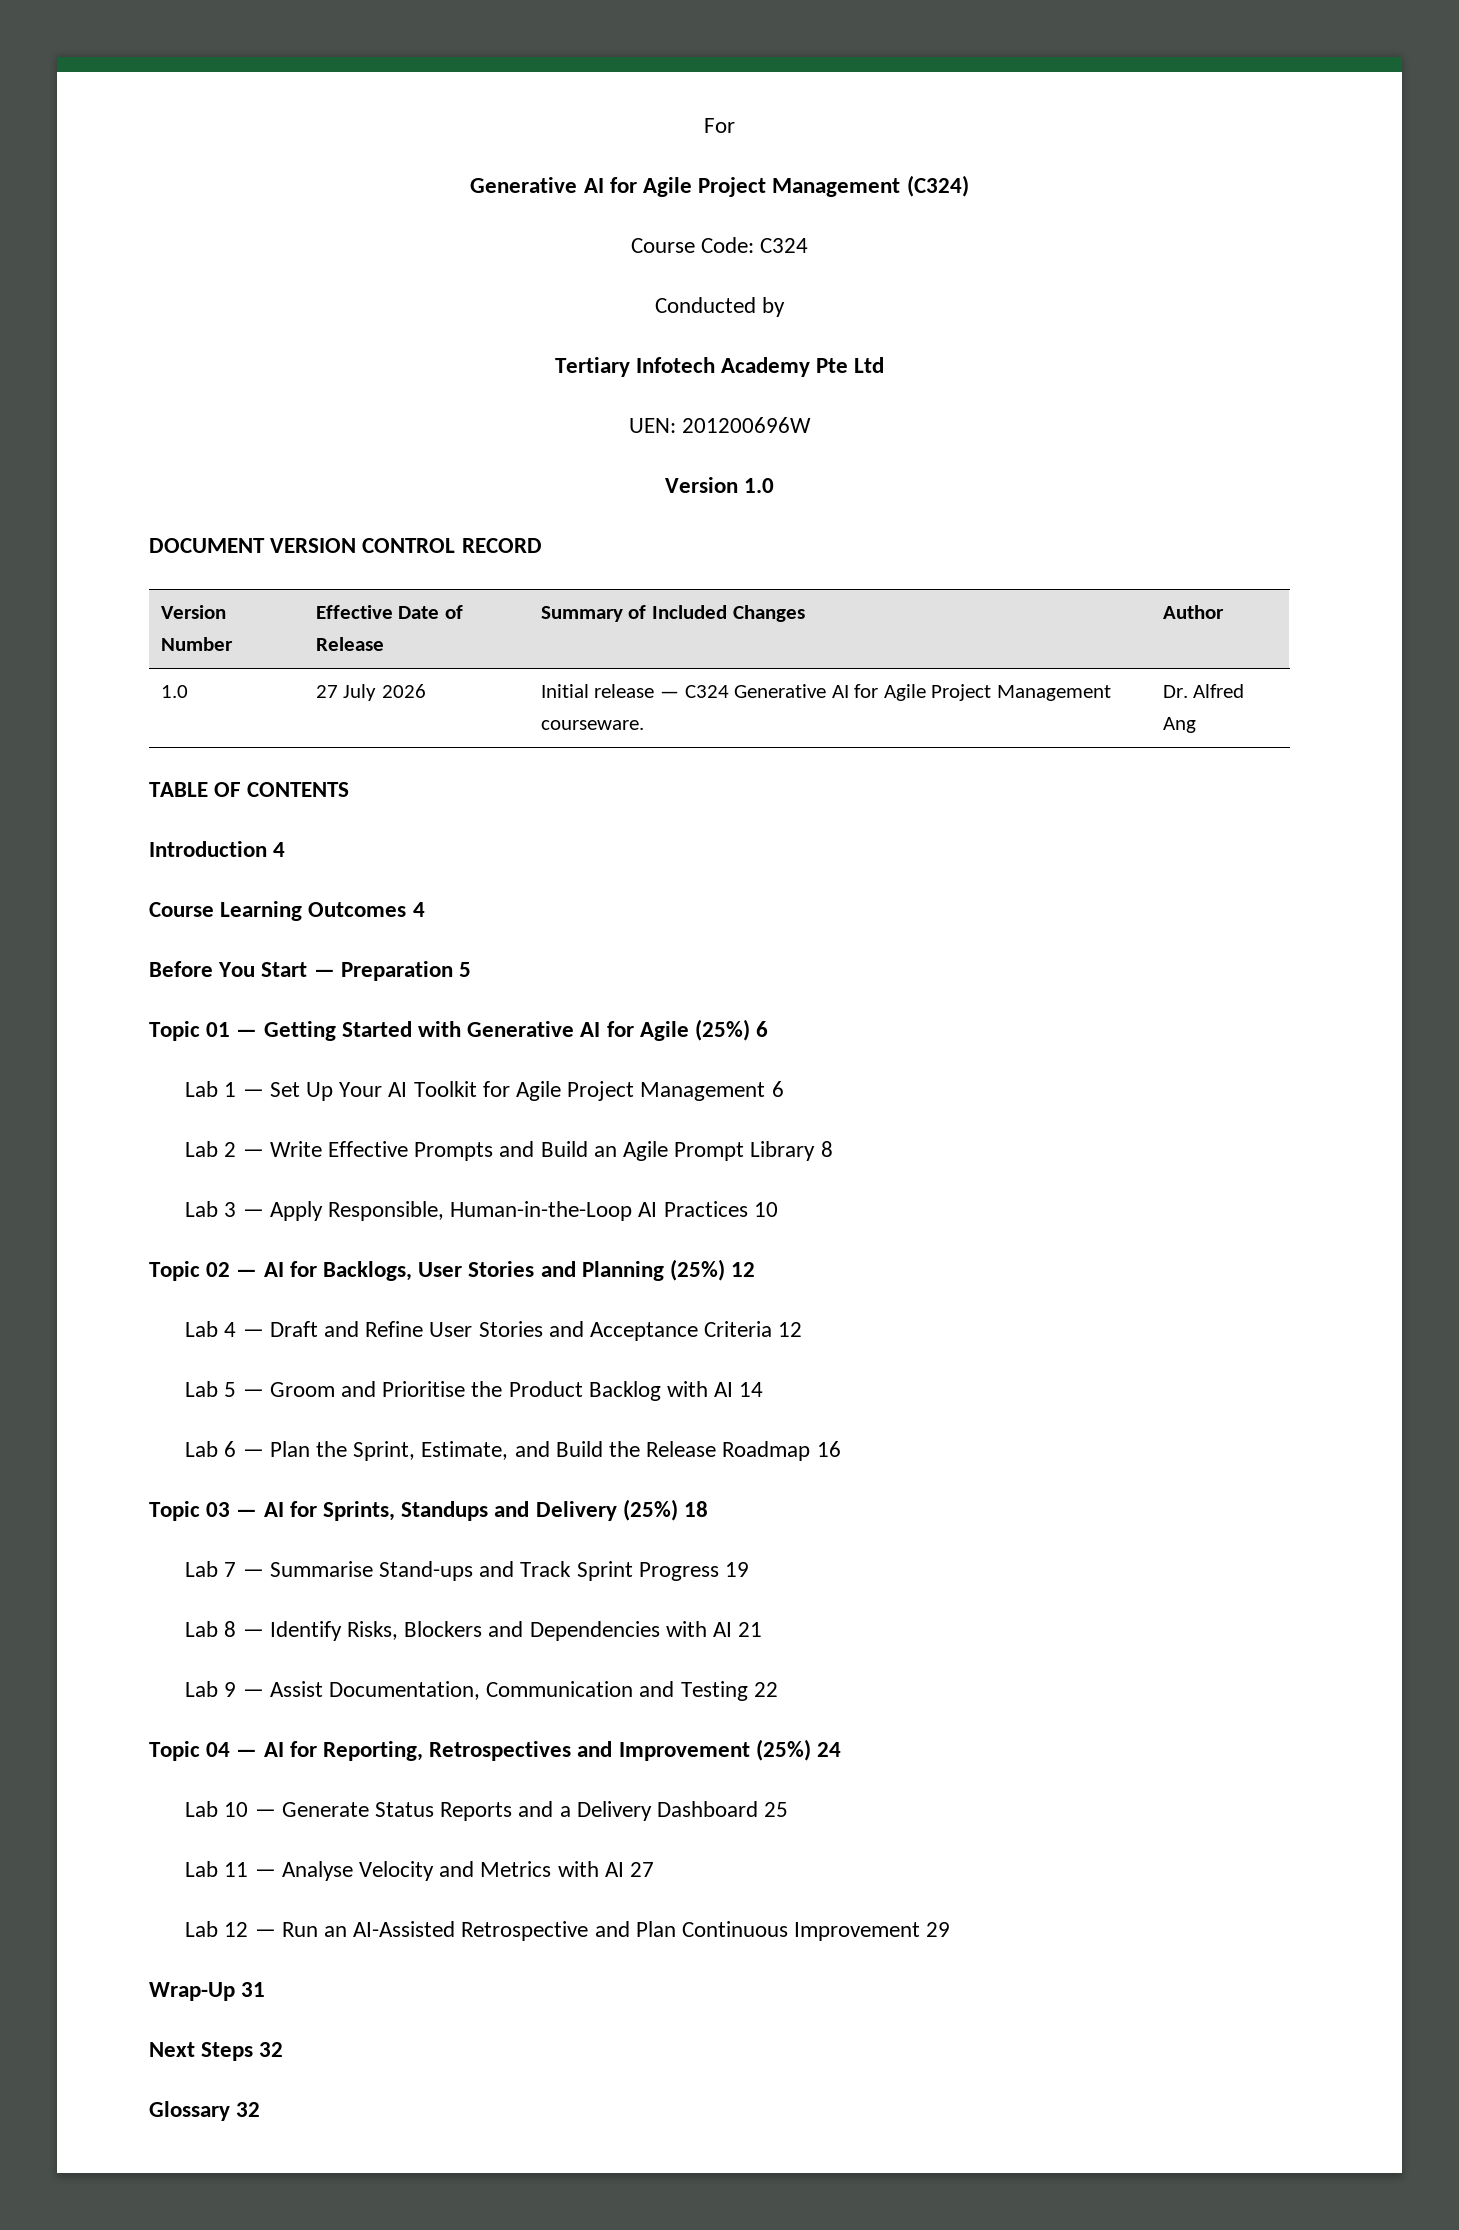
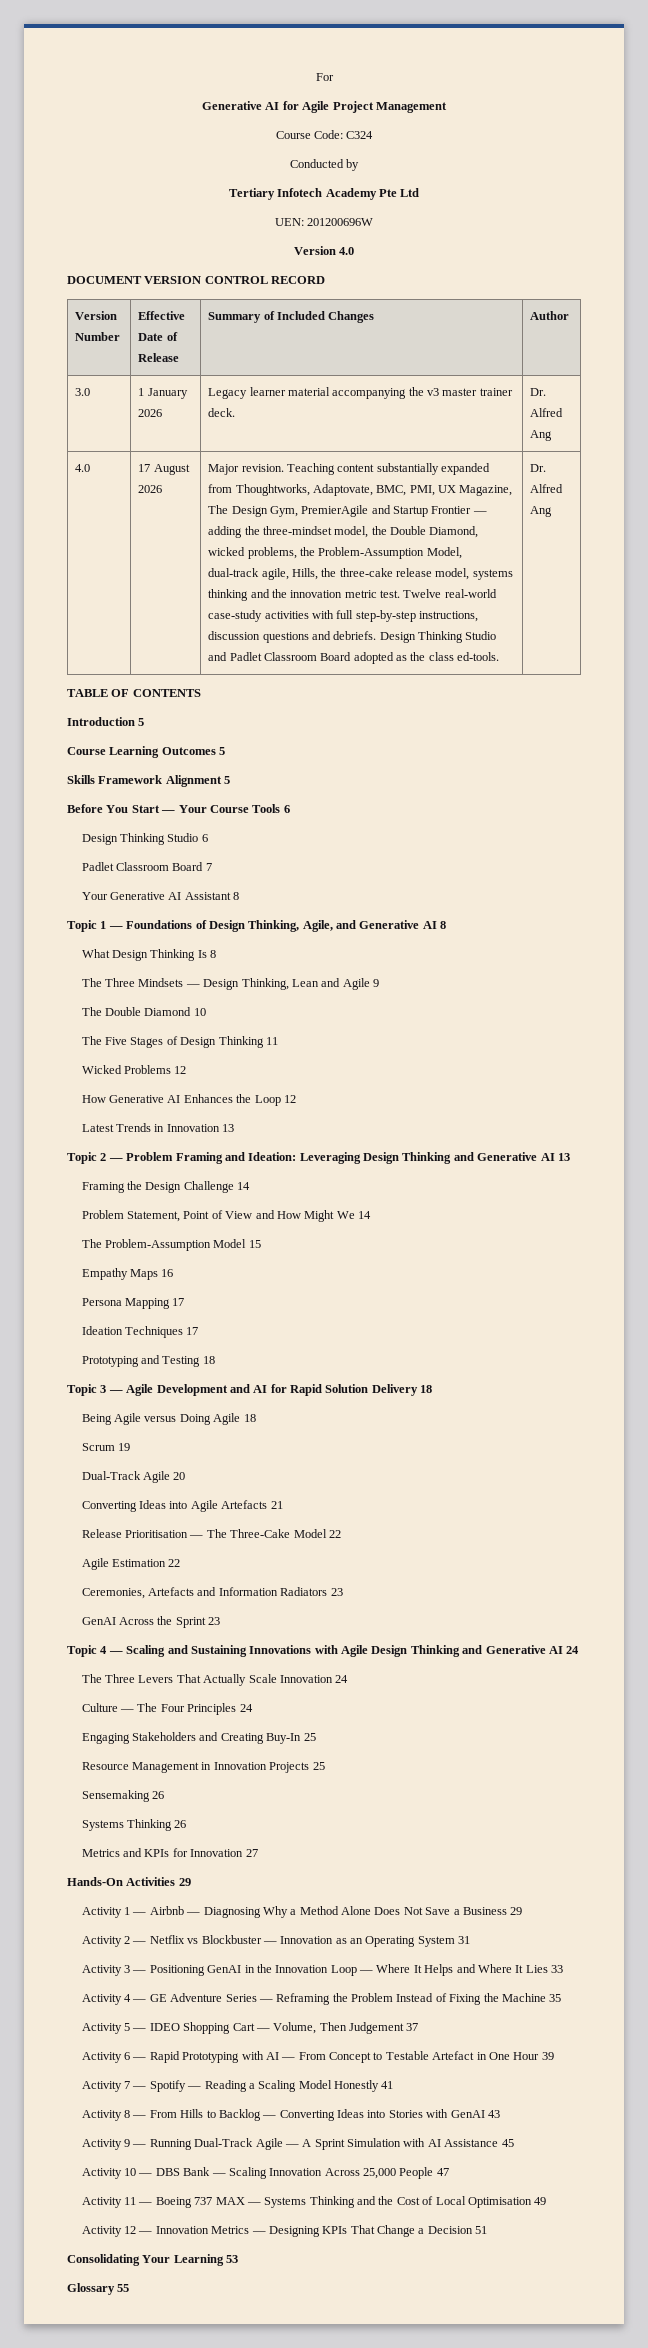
- Generative AI for Agile Project Management (C324)
+ Generative AI for Agile Project Management
- Version 1.0
+ Version 4.0
- 1.0 | 27 July 2026 | Initial release — C324 Generative AI for Agile Project Management courseware. | Dr. Alfred Ang
+ 3.0 | 1 January 2026 | Legacy learner material accompanying the v3 master trainer deck. | Dr. Alfred Ang
+ 4.0 | 17 August 2026 | Major revision. Teaching content substantially expanded from Thoughtworks, Adaptovate, BMC, PMI, UX Magazine, The Design Gym, PremierAgile and Startup Frontier — adding the three-mindset model, the Double Diamond, wicked problems, the Problem-Assumption Model, dual-track agile, Hills, the three-cake release model, systems thinking and the innovation metric test. Twelve real-world case-study activities with full step-by-step instructions, discussion questions and debriefs. Design Thinking Studio and Padlet Classroom Board adopted as the class ed-tools. | Dr. Alfred Ang
- Introduction 4
+ Introduction 5
- Course Learning Outcomes 4
+ Course Learning Outcomes 5
+ Skills Framework Alignment 5
- Before You Start — Preparation 5
- Topic 01 — Getting Started with Generative AI for Agile (25%) 6
- Lab 1 — Set Up Your AI Toolkit for Agile Project Management 6
- Lab 2 — Write Effective Prompts and Build an Agile Prompt Library 8
- Lab 3 — Apply Responsible, Human-in-the-Loop AI Practices 10
- Topic 02 — AI for Backlogs, User Stories and Planning (25%) 12
- Lab 4 — Draft and Refine User Stories and Acceptance Criteria 12
- Lab 5 — Groom and Prioritise the Product Backlog with AI 14
- Lab 6 — Plan the Sprint, Estimate, and Build the Release Roadmap 16
- Topic 03 — AI for Sprints, Standups and Delivery (25%) 18
- Lab 7 — Summarise Stand-ups and Track Sprint Progress 19
- Lab 8 — Identify Risks, Blockers and Dependencies with AI 21
- Lab 9 — Assist Documentation, Communication and Testing 22
- Topic 04 — AI for Reporting, Retrospectives and Improvement (25%) 24
- Lab 10 — Generate Status Reports and a Delivery Dashboard 25
- Lab 11 — Analyse Velocity and Metrics with AI 27
- Lab 12 — Run an AI-Assisted Retrospective and Plan Continuous Improvement 29
- Wrap-Up 31
- Next Steps 32
+ Before You Start — Your Course Tools 6
+ Design Thinking Studio 6
+ Padlet Classroom Board 7
+ Your Generative AI Assistant 8
+ Topic 1 — Foundations of Design Thinking, Agile, and Generative AI 8
+ What Design Thinking Is 8
+ The Three Mindsets — Design Thinking, Lean and Agile 9
+ The Double Diamond 10
+ The Five Stages of Design Thinking 11
+ Wicked Problems 12
+ How Generative AI Enhances the Loop 12
+ Latest Trends in Innovation 13
+ Topic 2 — Problem Framing and Ideation: Leveraging Design Thinking and Generative AI 13
+ Framing the Design Challenge 14
+ Problem Statement, Point of View and How Might We 14
+ The Problem-Assumption Model 15
+ Empathy Maps 16
+ Persona Mapping 17
+ Ideation Techniques 17
+ Prototyping and Testing 18
+ Topic 3 — Agile Development and AI for Rapid Solution Delivery 18
+ Being Agile versus Doing Agile 18
+ Scrum 19
+ Dual-Track Agile 20
+ Converting Ideas into Agile Artefacts 21
+ Release Prioritisation — The Three-Cake Model 22
+ Agile Estimation 22
+ Ceremonies, Artefacts and Information Radiators 23
+ GenAI Across the Sprint 23
+ Topic 4 — Scaling and Sustaining Innovations with Agile Design Thinking and Generative AI 24
+ The Three Levers That Actually Scale Innovation 24
+ Culture — The Four Principles 24
+ Engaging Stakeholders and Creating Buy-In 25
+ Resource Management in Innovation Projects 25
+ Sensemaking 26
+ Systems Thinking 26
+ Metrics and KPIs for Innovation 27
+ Hands-On Activities 29
+ Activity 1 — Airbnb — Diagnosing Why a Method Alone Does Not Save a Business 29
+ Activity 2 — Netflix vs Blockbuster — Innovation as an Operating System 31
+ Activity 3 — Positioning GenAI in the Innovation Loop — Where It Helps and Where It Lies 33
+ Activity 4 — GE Adventure Series — Reframing the Problem Instead of Fixing the Machine 35
+ Activity 5 — IDEO Shopping Cart — Volume, Then Judgement 37
+ Activity 6 — Rapid Prototyping with AI — From Concept to Testable Artefact in One Hour 39
+ Activity 7 — Spotify — Reading a Scaling Model Honestly 41
+ Activity 8 — From Hills to Backlog — Converting Ideas into Stories with GenAI 43
+ Activity 9 — Running Dual-Track Agile — A Sprint Simulation with AI Assistance 45
+ Activity 10 — DBS Bank — Scaling Innovation Across 25,000 People 47
+ Activity 11 — Boeing 737 MAX — Systems Thinking and the Cost of Local Optimisation 49
+ Activity 12 — Innovation Metrics — Designing KPIs That Change a Decision 51
+ Consolidating Your Learning 53
- Glossary 32
+ Glossary 55

